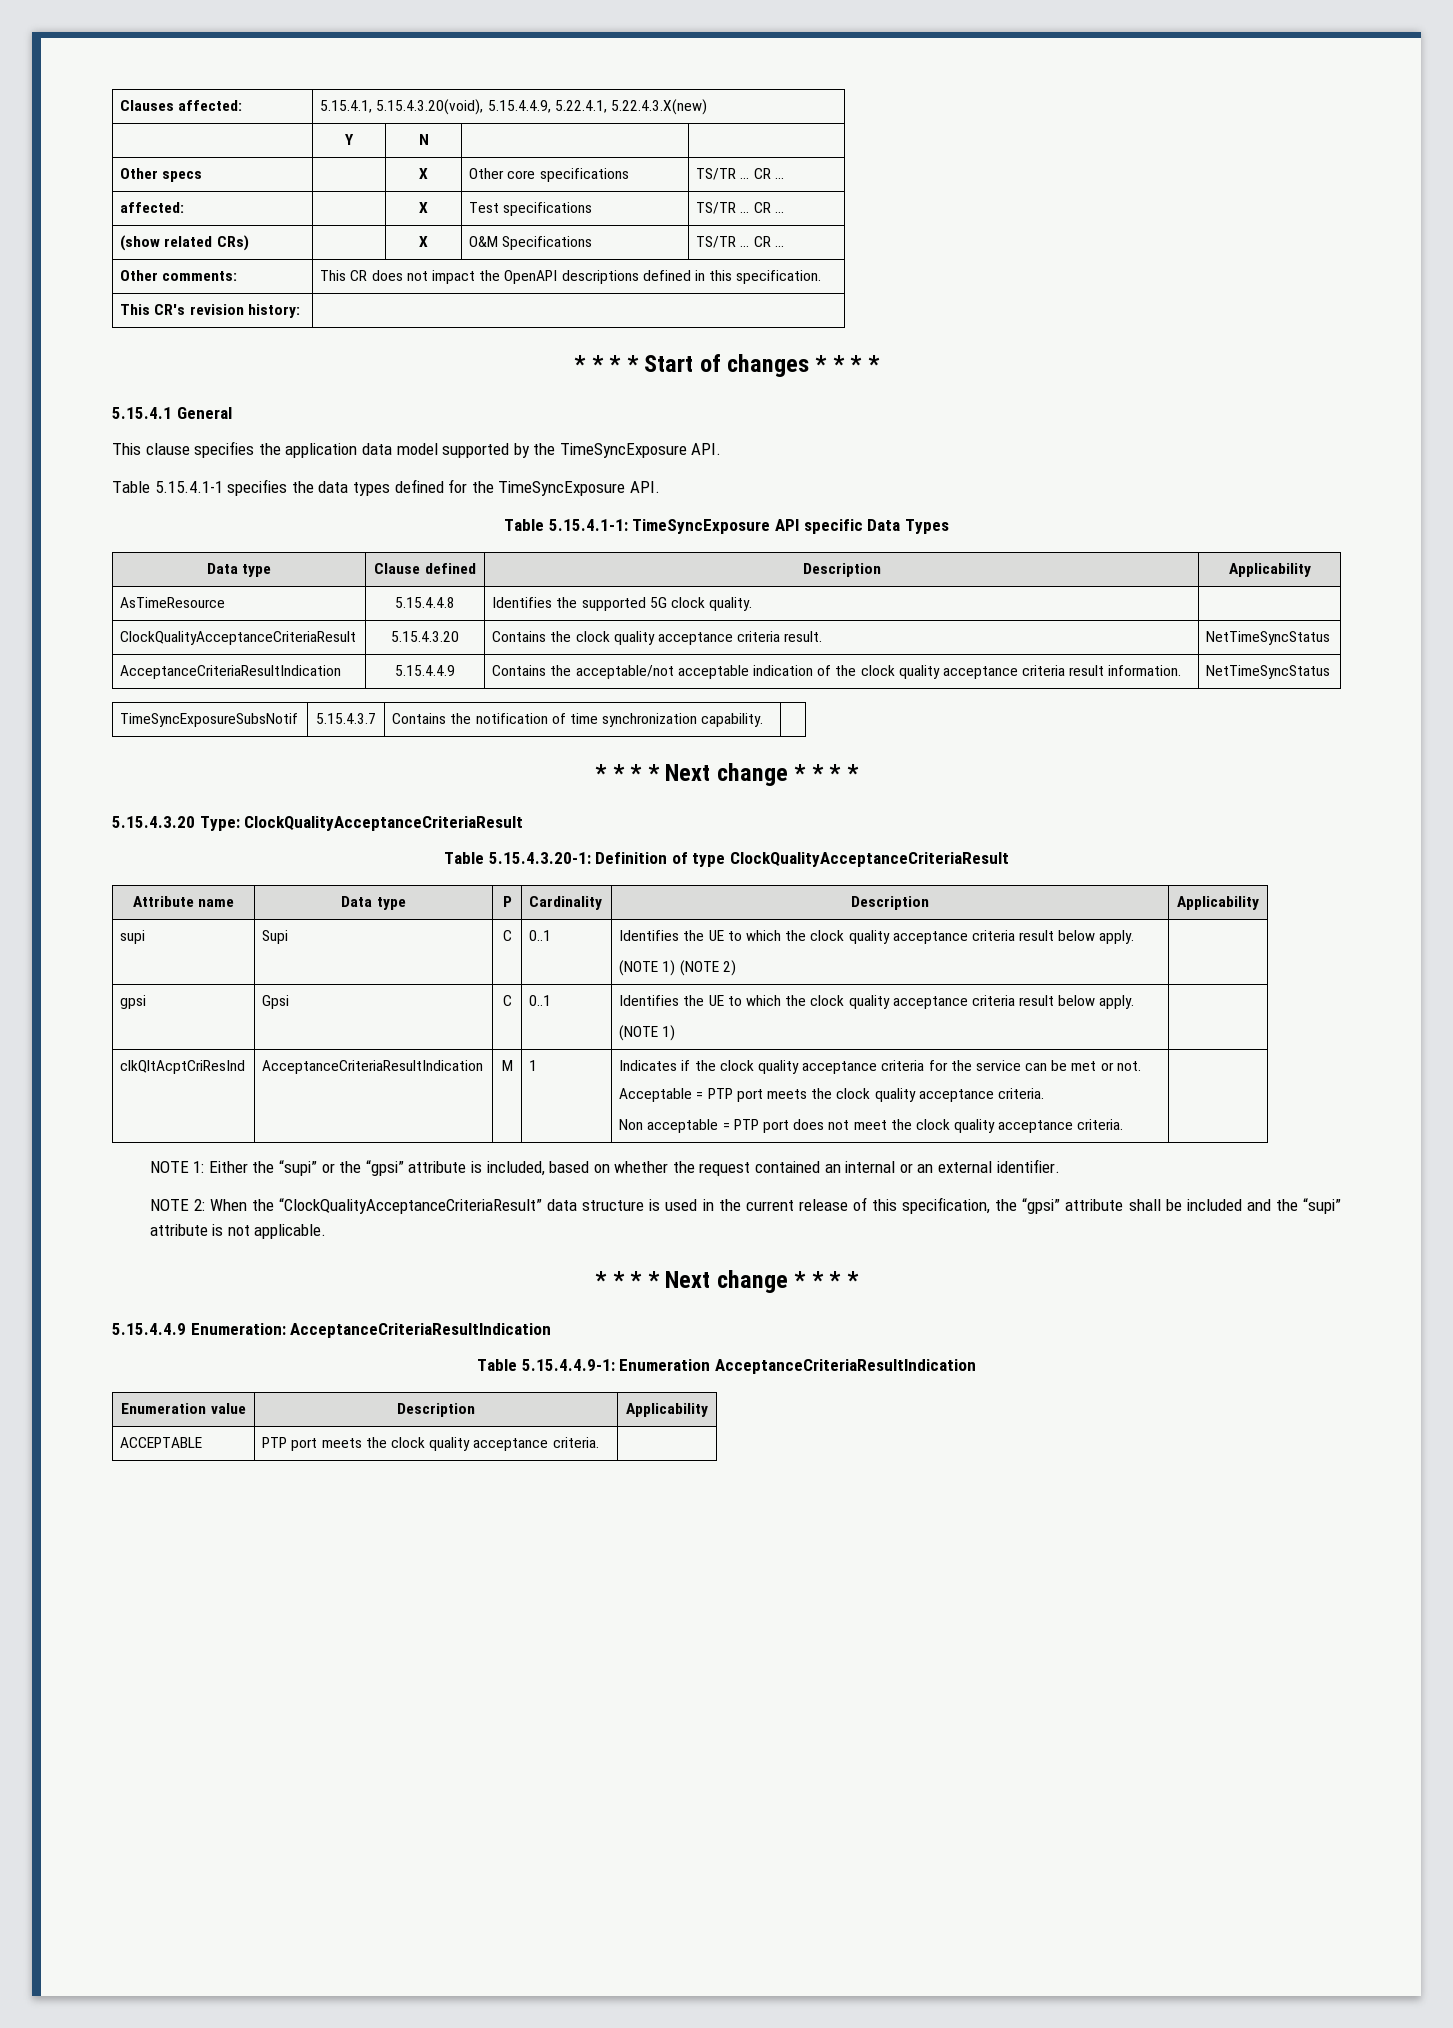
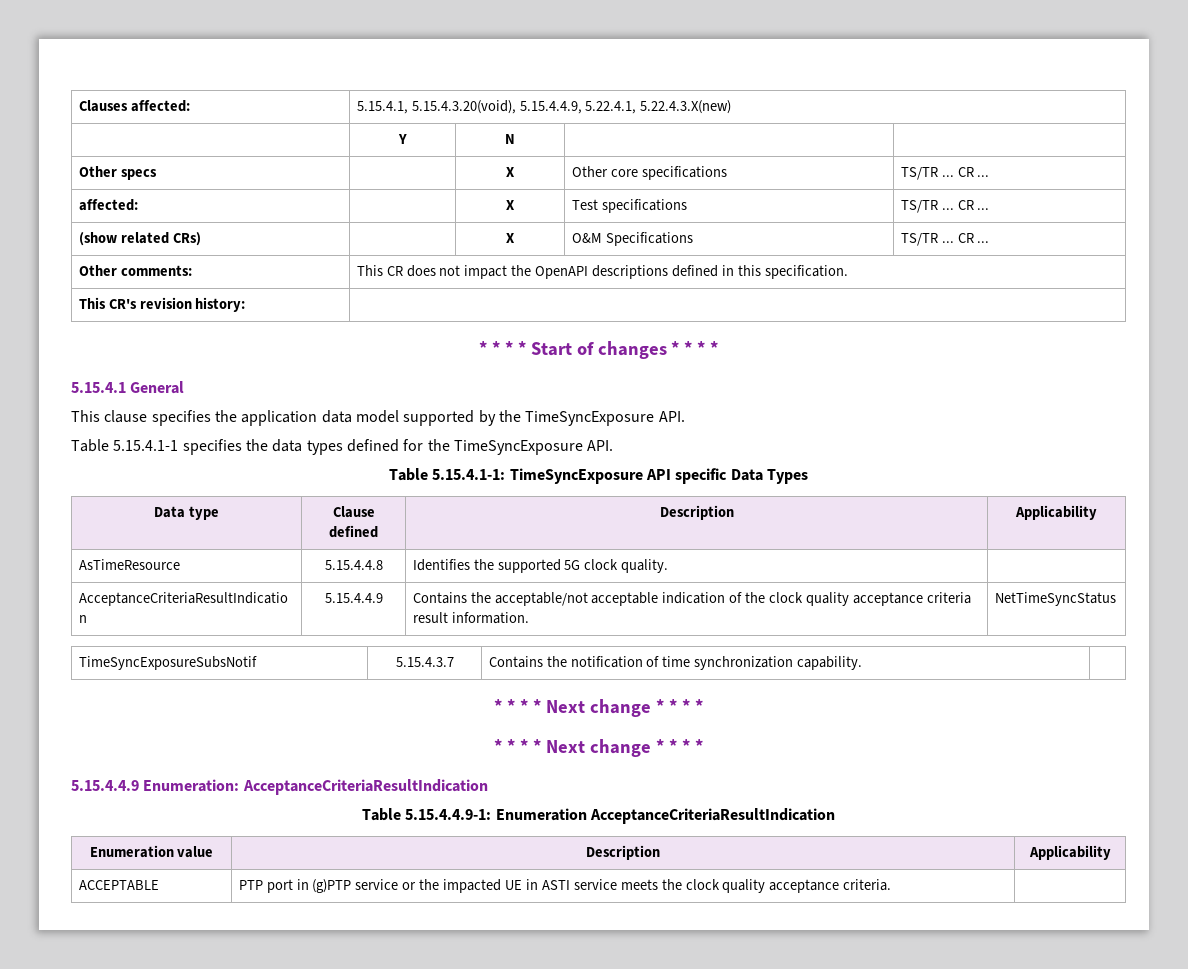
- ClockQualityAcceptanceCriteriaResult | 5.15.4.3.20 | Contains the clock quality acceptance criteria result. | NetTimeSyncStatus
- 5.15.4.3.20 Type: ClockQualityAcceptanceCriteriaResult
- Table 5.15.4.3.20-1: Definition of type ClockQualityAcceptanceCriteriaResult
- Attribute name | Data type | P | Cardinality | Description | Applicability
- supi | Supi | C | 0..1 | Identifies the UE to which the clock quality acceptance criteria result below apply.
- (NOTE 1) (NOTE 2) |
- gpsi | Gpsi | C | 0..1 | Identifies the UE to which the clock quality acceptance criteria result below apply.
- (NOTE 1) |
- clkQltAcptCriResInd | AcceptanceCriteriaResultIndication | M | 1 | Indicates if the clock quality acceptance criteria for the service can be met or not.
- Acceptable = PTP port meets the clock quality acceptance criteria.
- Non acceptable = PTP port does not meet the clock quality acceptance criteria. |
- NOTE 1: Either the “supi” or the “gpsi” attribute is included, based on whether the request contained an internal or an external identifier.
- NOTE 2: When the “ClockQualityAcceptanceCriteriaResult” data structure is used in the current release of this specification, the “gpsi” attribute shall be included and the “supi” attribute is not applicable.
- ACCEPTABLE | PTP port meets the clock quality acceptance criteria. |
+ ACCEPTABLE | PTP port in (g)PTP service or the impacted UE in ASTI service meets the clock quality acceptance criteria. |

